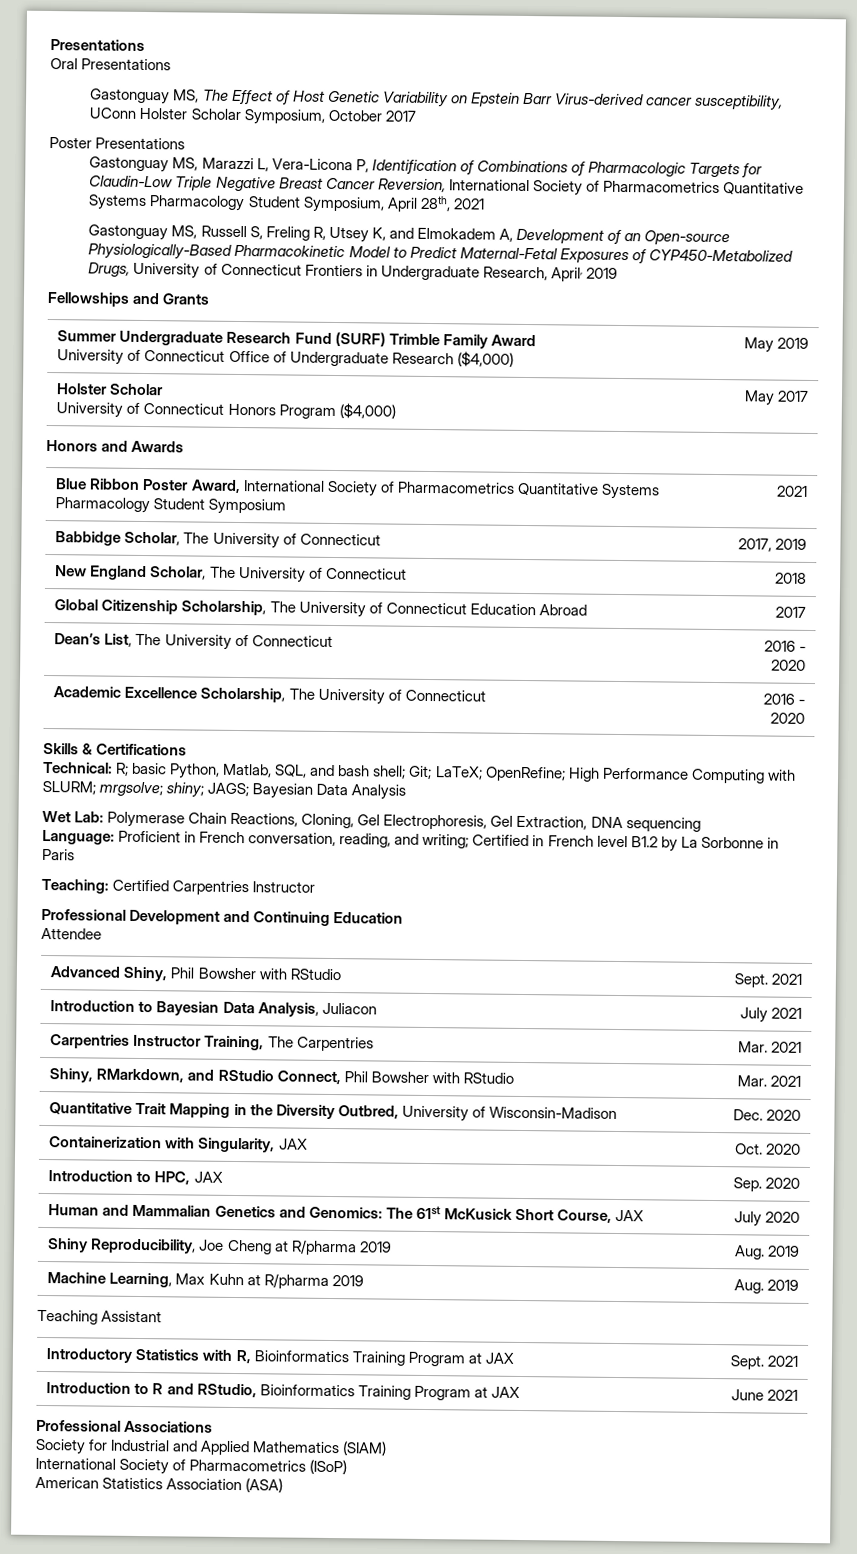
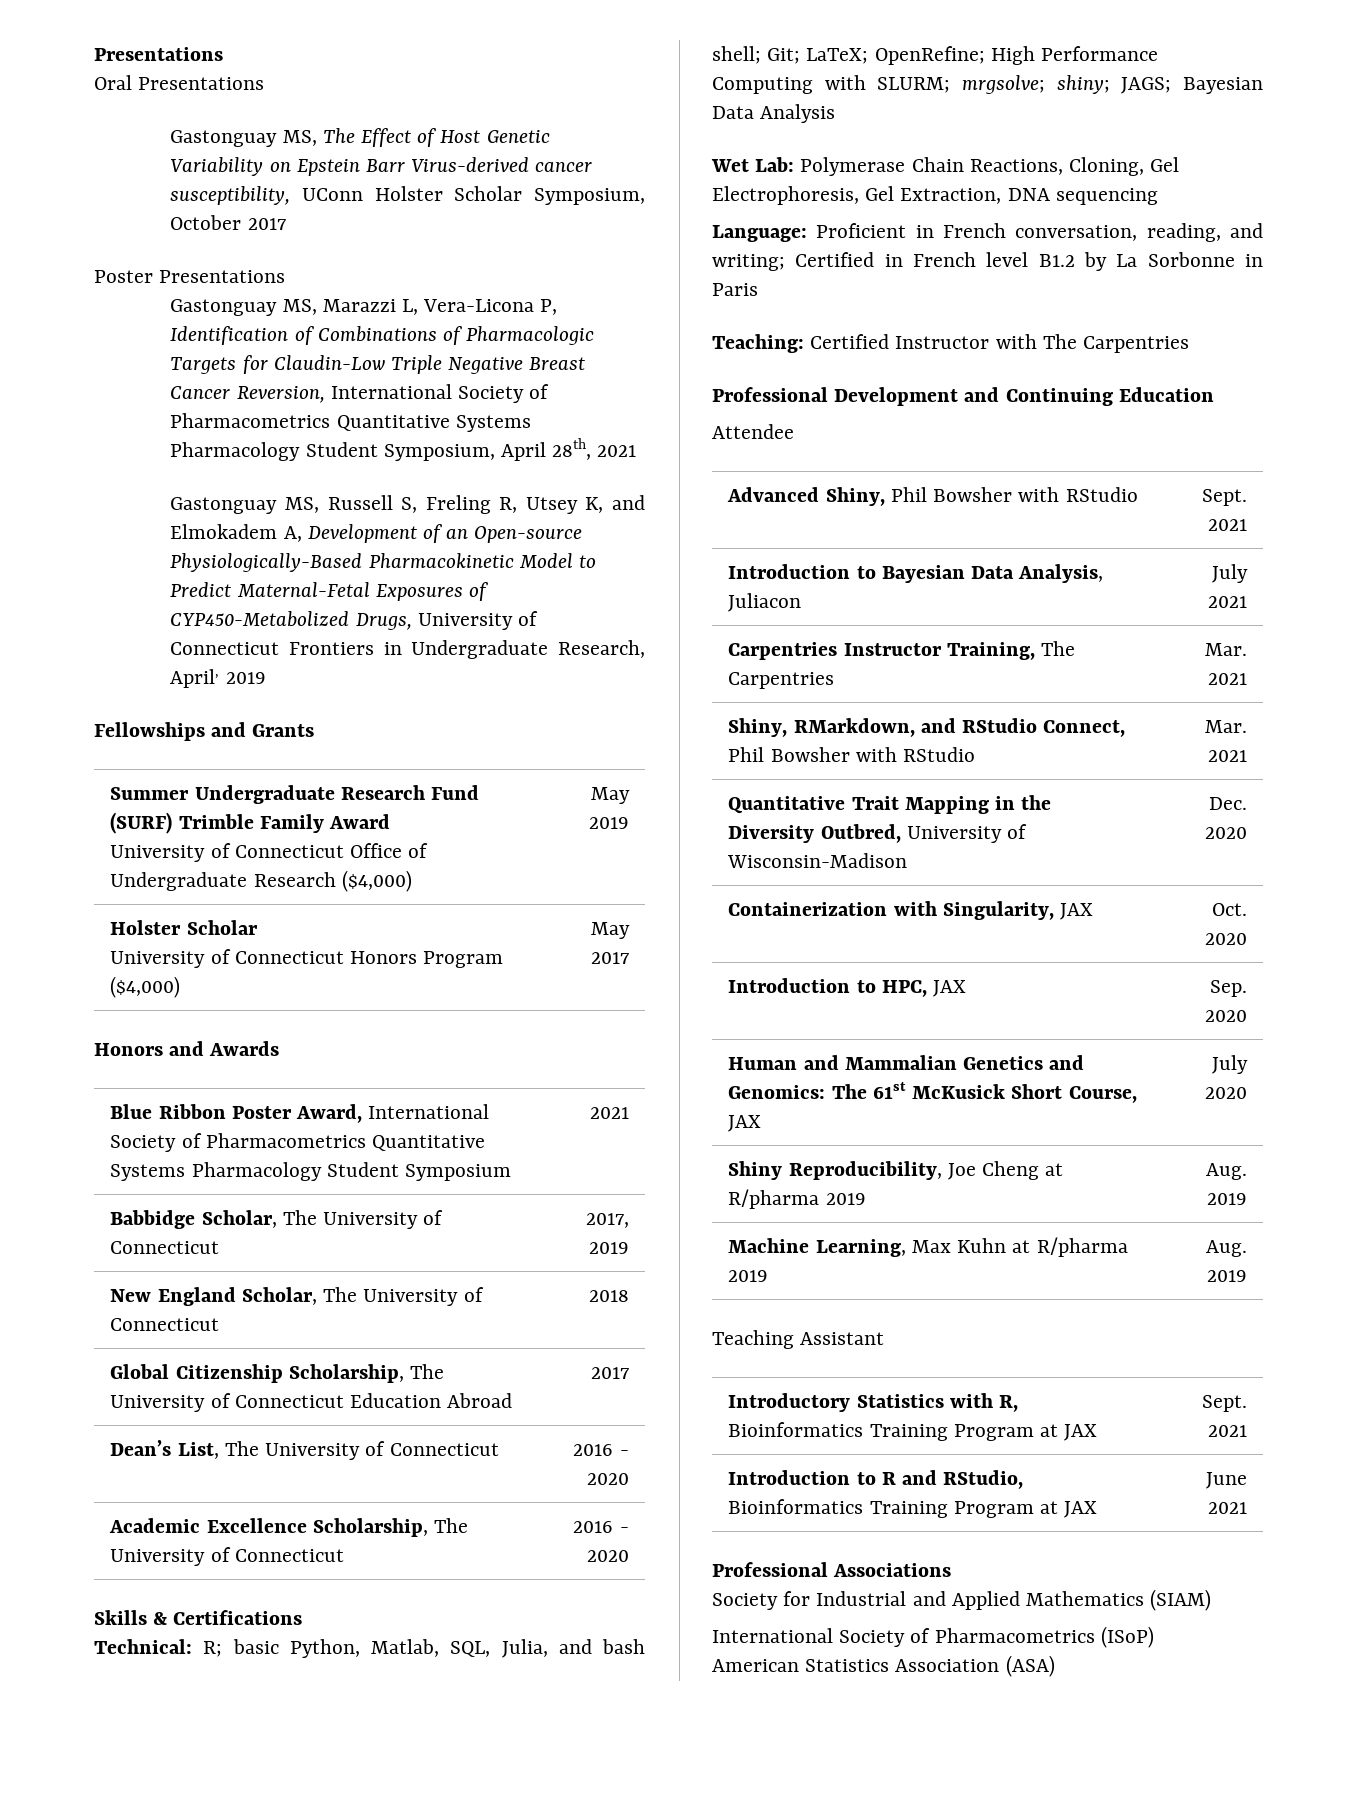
- Technical: R; basic Python, Matlab, SQL, and bash shell; Git; LaTeX; OpenRefine; High Performance Computing with SLURM; mrgsolve; shiny; JAGS; Bayesian Data Analysis
+ Technical: R; basic Python, Matlab, SQL, Julia, and bash shell; Git; LaTeX; OpenRefine; High Performance Computing with SLURM; mrgsolve; shiny; JAGS; Bayesian Data Analysis
- Teaching: Certified Carpentries Instructor
+ Teaching: Certified Instructor with The Carpentries

